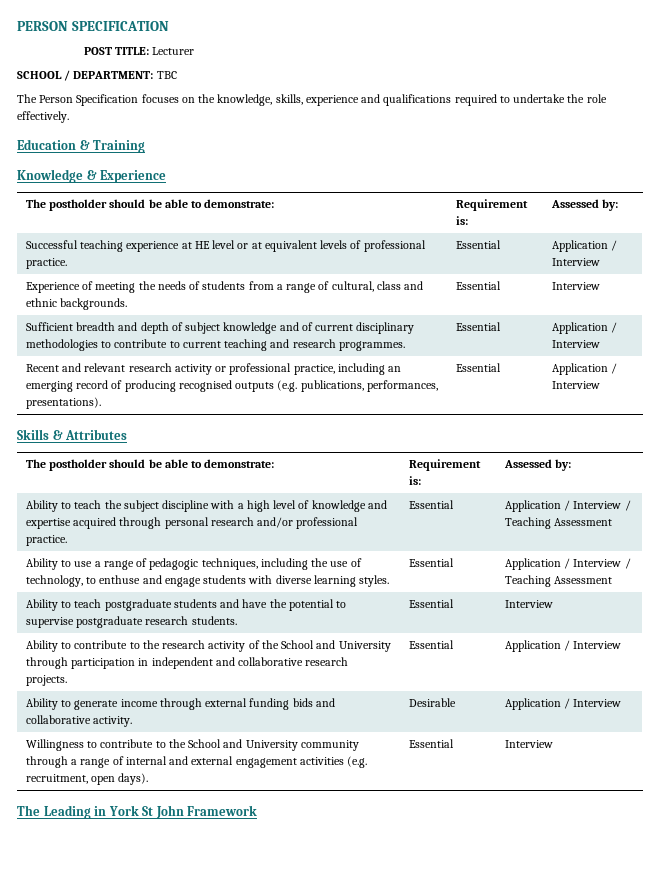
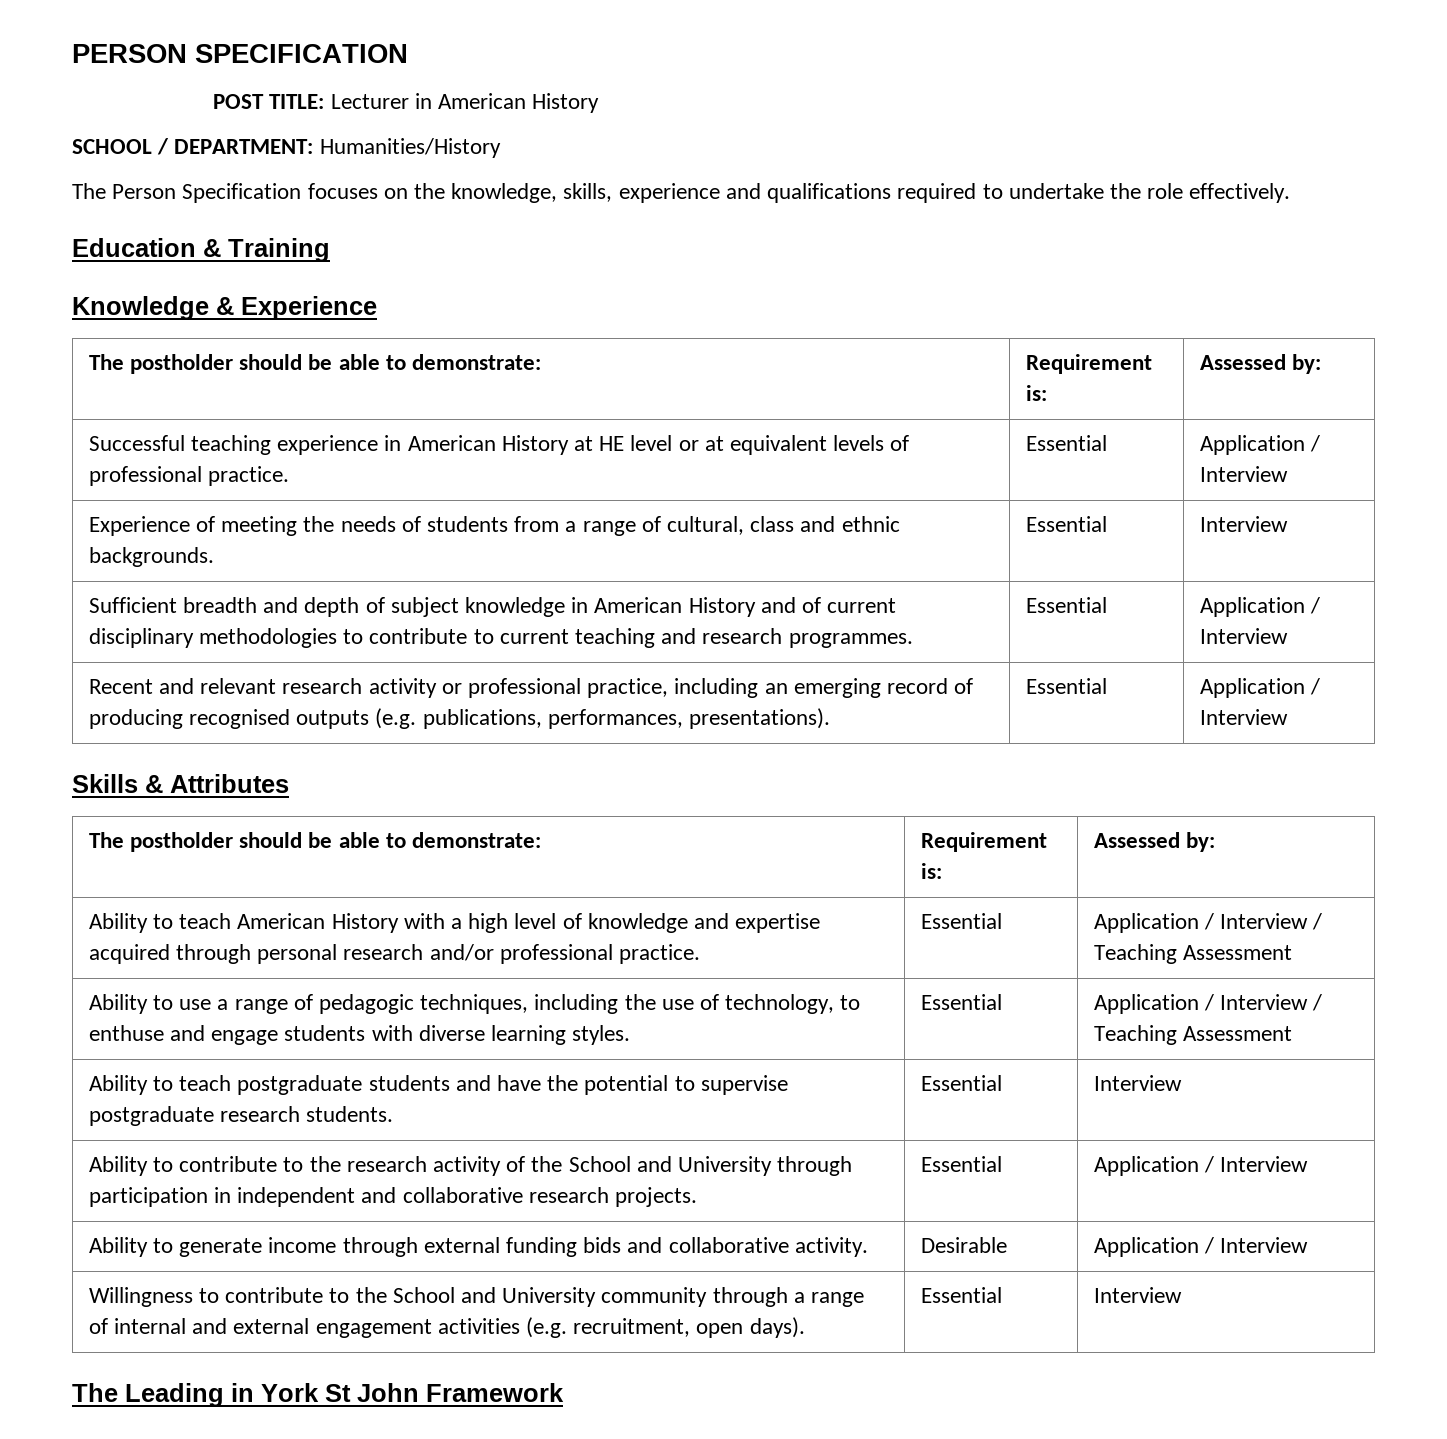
- POST TITLE: Lecturer
+ POST TITLE: Lecturer in American History
- SCHOOL / DEPARTMENT: TBC
+ SCHOOL / DEPARTMENT: Humanities/History
- Successful teaching experience at HE level or at equivalent levels of professional practice. | Essential | Application / Interview
+ Successful teaching experience in American History at HE level or at equivalent levels of professional practice. | Essential | Application / Interview
- Sufficient breadth and depth of subject knowledge and of current disciplinary methodologies to contribute to current teaching and research programmes. | Essential | Application / Interview
+ Sufficient breadth and depth of subject knowledge in American History and of current disciplinary methodologies to contribute to current teaching and research programmes. | Essential | Application / Interview
- Ability to teach the subject discipline with a high level of knowledge and expertise acquired through personal research and/or professional practice. | Essential | Application / Interview / Teaching Assessment
+ Ability to teach American History with a high level of knowledge and expertise acquired through personal research and/or professional practice. | Essential | Application / Interview / Teaching Assessment

